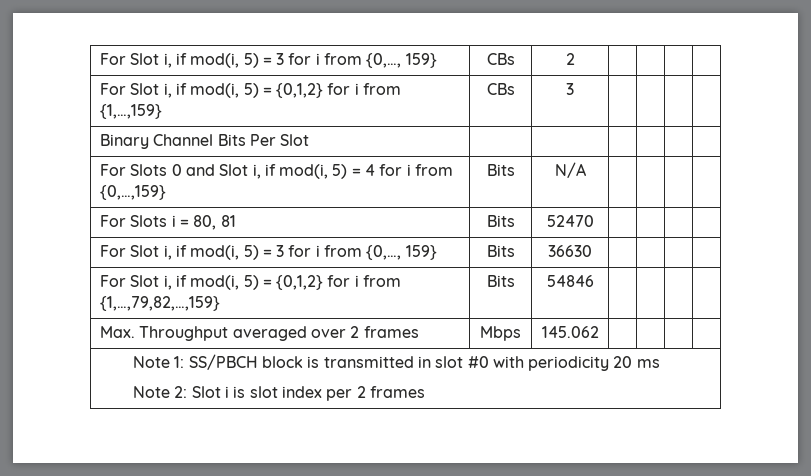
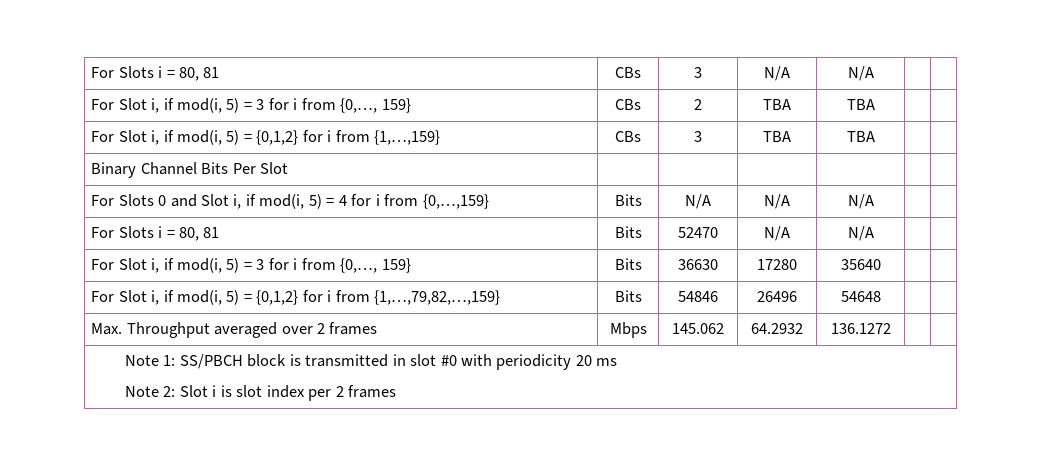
- For Slot i, if mod(i, 5) = 3 for i from {0,…, 159} | CBs | 2 | | | |
+ For Slots i = 80, 81 | CBs | 3 | N/A | N/A | |
+ For Slot i, if mod(i, 5) = 3 for i from {0,…, 159} | CBs | 2 | TBA | TBA | |
- For Slot i, if mod(i, 5) = {0,1,2} for i from {1,…,159} | CBs | 3 | | | |
+ For Slot i, if mod(i, 5) = {0,1,2} for i from {1,…,159} | CBs | 3 | TBA | TBA | |
- For Slots 0 and Slot i, if mod(i, 5) = 4 for i from {0,…,159} | Bits | N/A | | | |
+ For Slots 0 and Slot i, if mod(i, 5) = 4 for i from {0,…,159} | Bits | N/A | N/A | N/A | |
- For Slots i = 80, 81 | Bits | 52470 | | | |
+ For Slots i = 80, 81 | Bits | 52470 | N/A | N/A | |
- For Slot i, if mod(i, 5) = 3 for i from {0,…, 159} | Bits | 36630 | | | |
+ For Slot i, if mod(i, 5) = 3 for i from {0,…, 159} | Bits | 36630 | 17280 | 35640 | |
- For Slot i, if mod(i, 5) = {0,1,2} for i from {1,…,79,82,…,159} | Bits | 54846 | | | |
+ For Slot i, if mod(i, 5) = {0,1,2} for i from {1,…,79,82,…,159} | Bits | 54846 | 26496 | 54648 | |
- Max. Throughput averaged over 2 frames | Mbps | 145.062 | | | |
+ Max. Throughput averaged over 2 frames | Mbps | 145.062 | 64.2932 | 136.1272 | |

